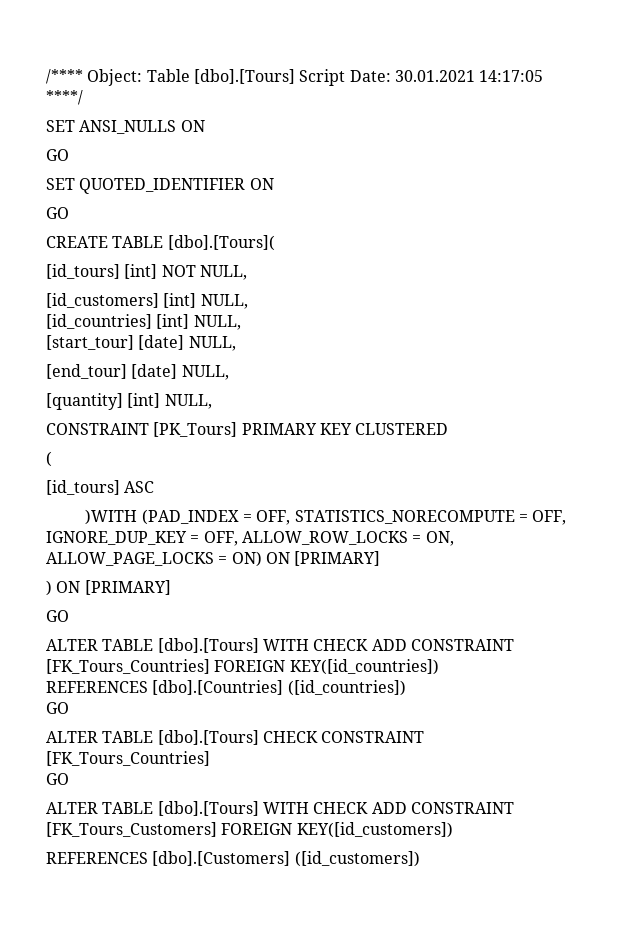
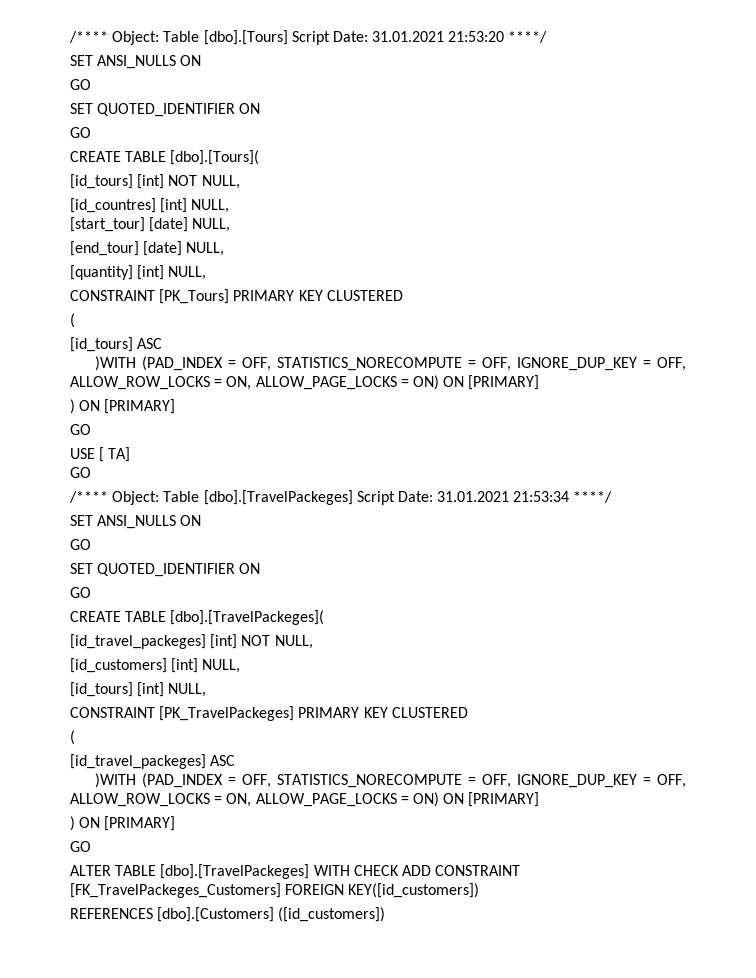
- /**** Object: Table [dbo].[Tours] Script Date: 30.01.2021 14:17:05 ****/
+ /**** Object: Table [dbo].[Tours] Script Date: 31.01.2021 21:53:20 ****/
- [id_customers] [int] NULL,
- [id_countries] [int] NULL,
+ [id_countres] [int] NULL,
- ALTER TABLE [dbo].[Tours] WITH CHECK ADD CONSTRAINT [FK_Tours_Countries] FOREIGN KEY([id_countries])
- REFERENCES [dbo].[Countries] ([id_countries])
+ USE [ TA]
  GO
- ALTER TABLE [dbo].[Tours] CHECK CONSTRAINT [FK_Tours_Countries]
+ /**** Object: Table [dbo].[TravelPackeges] Script Date: 31.01.2021 21:53:34 ****/
+ SET ANSI_NULLS ON
  GO
- ALTER TABLE [dbo].[Tours] WITH CHECK ADD CONSTRAINT [FK_Tours_Customers] FOREIGN KEY([id_customers])
+ SET QUOTED_IDENTIFIER ON
+ GO
+ CREATE TABLE [dbo].[TravelPackeges](
+ [id_travel_packeges] [int] NOT NULL,
+ [id_customers] [int] NULL,
+ [id_tours] [int] NULL,
+ CONSTRAINT [PK_TravelPackeges] PRIMARY KEY CLUSTERED
+ (
+ [id_travel_packeges] ASC
+ )WITH (PAD_INDEX = OFF, STATISTICS_NORECOMPUTE = OFF, IGNORE_DUP_KEY = OFF, ALLOW_ROW_LOCKS = ON, ALLOW_PAGE_LOCKS = ON) ON [PRIMARY]
+ ) ON [PRIMARY]
+ GO
+ ALTER TABLE [dbo].[TravelPackeges] WITH CHECK ADD CONSTRAINT [FK_TravelPackeges_Customers] FOREIGN KEY([id_customers])

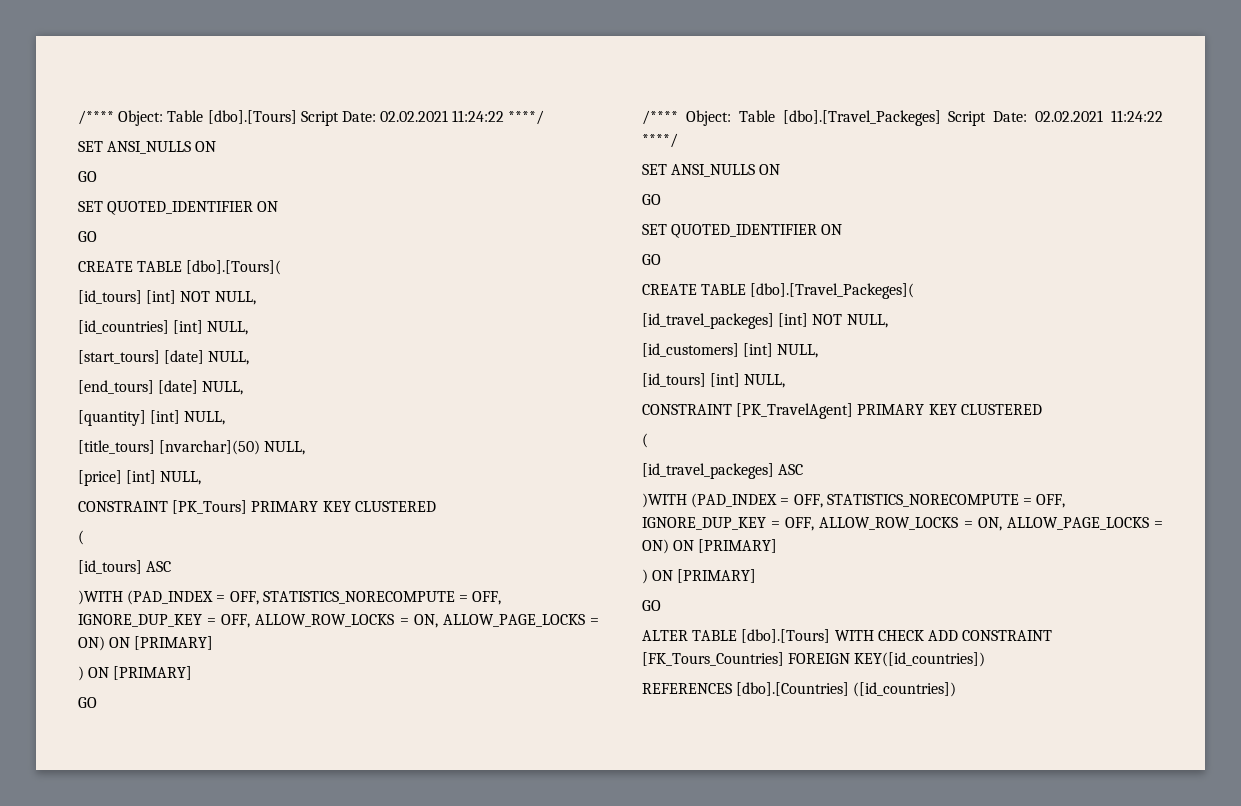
- /**** Object: Table [dbo].[Tours] Script Date: 31.01.2021 21:53:20 ****/
+ /**** Object: Table [dbo].[Tours] Script Date: 02.02.2021 11:24:22 ****/
- [id_countres] [int] NULL,
- [start_tour] [date] NULL,
- [end_tour] [date] NULL,
+ [id_countries] [int] NULL,
+ [start_tours] [date] NULL,
+ [end_tours] [date] NULL,
+ [title_tours] [nvarchar](50) NULL,
+ [price] [int] NULL,
- USE [ TA]
- GO
- /**** Object: Table [dbo].[TravelPackeges] Script Date: 31.01.2021 21:53:34 ****/
+ /**** Object: Table [dbo].[Travel_Packeges] Script Date: 02.02.2021 11:24:22 ****/
- CREATE TABLE [dbo].[TravelPackeges](
+ CREATE TABLE [dbo].[Travel_Packeges](
- CONSTRAINT [PK_TravelPackeges] PRIMARY KEY CLUSTERED
+ CONSTRAINT [PK_TravelAgent] PRIMARY KEY CLUSTERED
- ALTER TABLE [dbo].[TravelPackeges] WITH CHECK ADD CONSTRAINT [FK_TravelPackeges_Customers] FOREIGN KEY([id_customers])
+ ALTER TABLE [dbo].[Tours] WITH CHECK ADD CONSTRAINT [FK_Tours_Countries] FOREIGN KEY([id_countries])
- REFERENCES [dbo].[Customers] ([id_customers])
+ REFERENCES [dbo].[Countries] ([id_countries])

